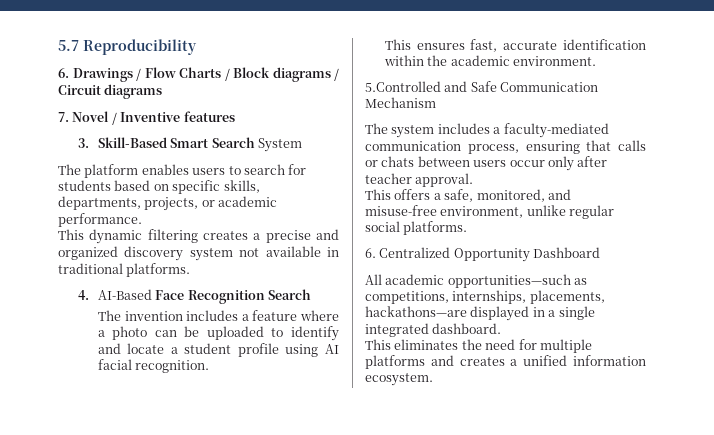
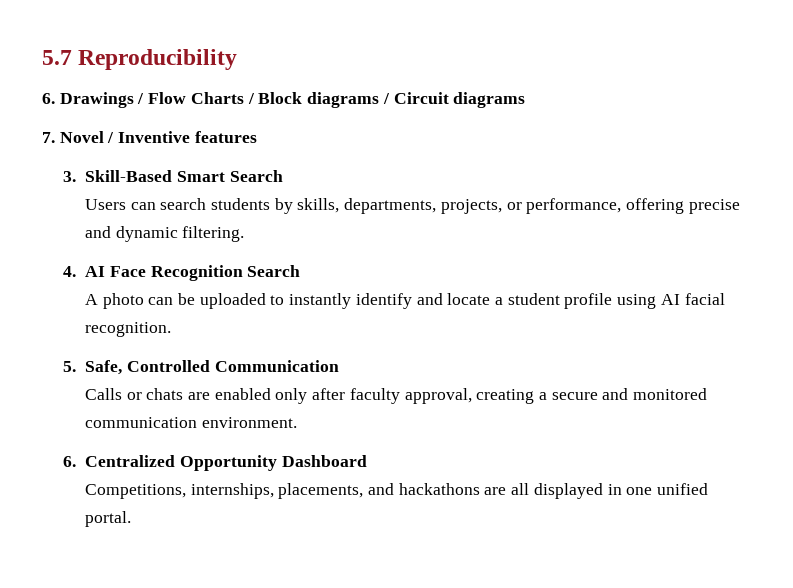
- 3. Skill-Based Smart Search System
- The platform enables users to search for students based on specific skills, departments, projects, or academic performance.
- This dynamic filtering creates a precise and organized discovery system not available in traditional platforms.
+ 3. Skill-Based Smart Search
+ Users can search students by skills, departments, projects, or performance, offering precise and dynamic filtering.
- 4. AI-Based Face Recognition Search
+ 4. AI Face Recognition Search
- The invention includes a feature where a photo can be uploaded to identify and locate a student profile using AI facial recognition.
+ A photo can be uploaded to instantly identify and locate a student profile using AI facial recognition.
- This ensures fast, accurate identification within the academic environment.
- 5.Controlled and Safe Communication Mechanism
- The system includes a faculty-mediated communication process, ensuring that calls or chats between users occur only after teacher approval.
- This offers a safe, monitored, and misuse-free environment, unlike regular social platforms.
+ 5. Safe, Controlled Communication
+ Calls or chats are enabled only after faculty approval, creating a secure and monitored communication environment.
  6. Centralized Opportunity Dashboard
- All academic opportunities—such as competitions, internships, placements, hackathons—are displayed in a single integrated dashboard.
- This eliminates the need for multiple platforms and creates a unified information ecosystem.
+ Competitions, internships, placements, and hackathons are all displayed in one unified portal.

